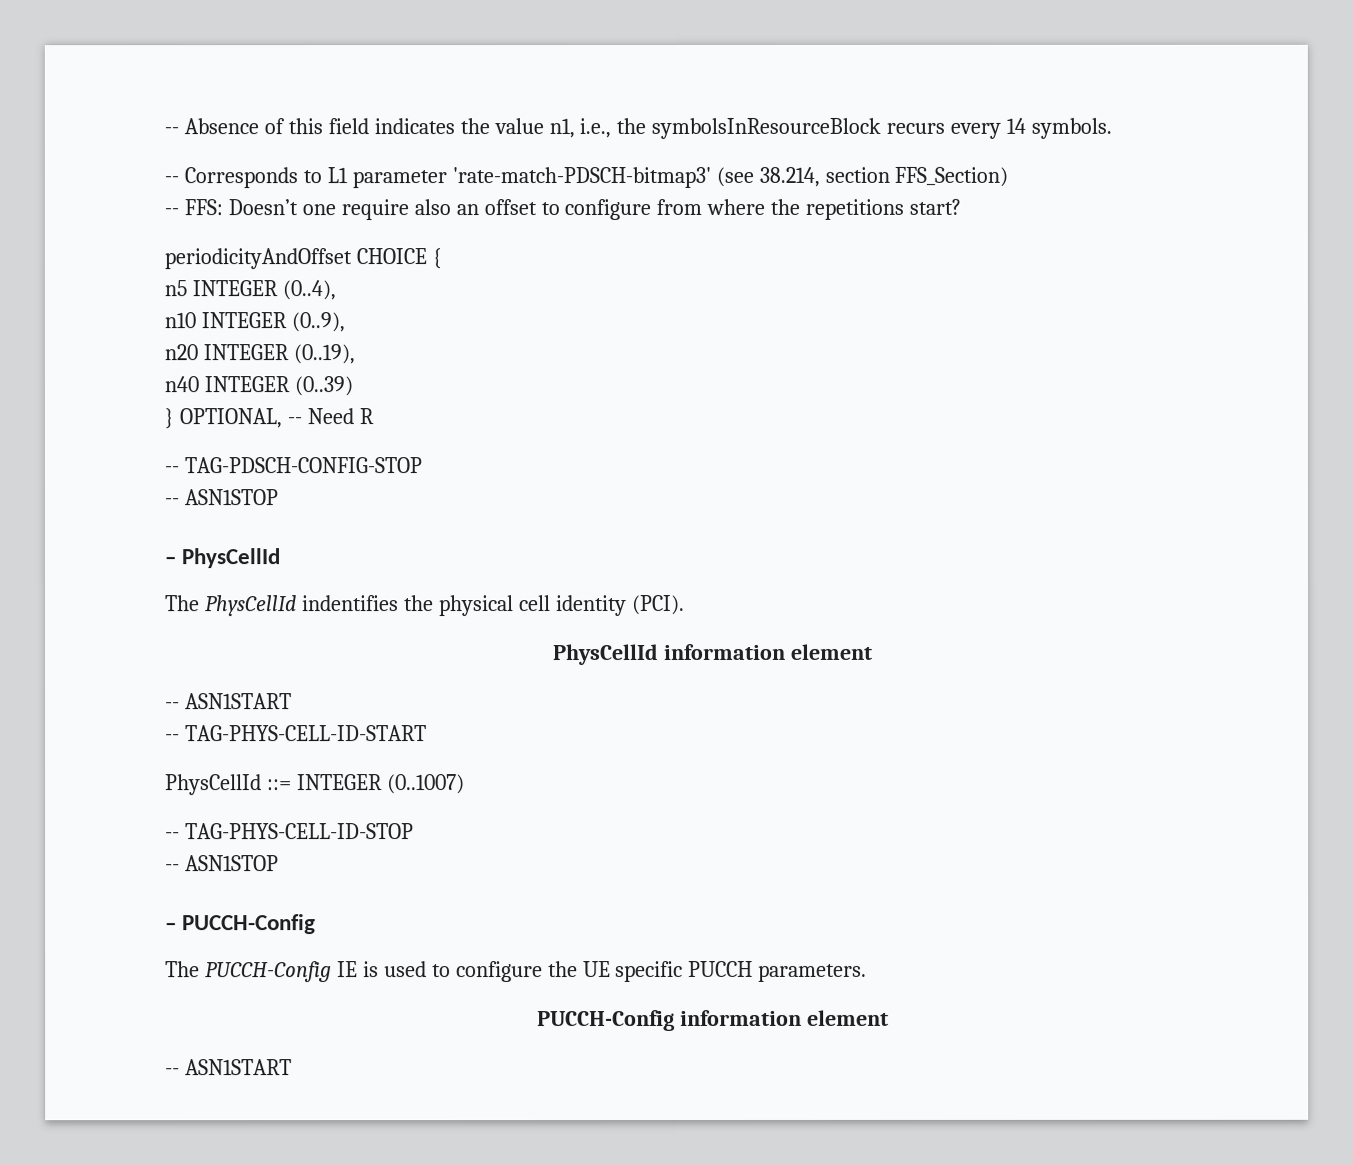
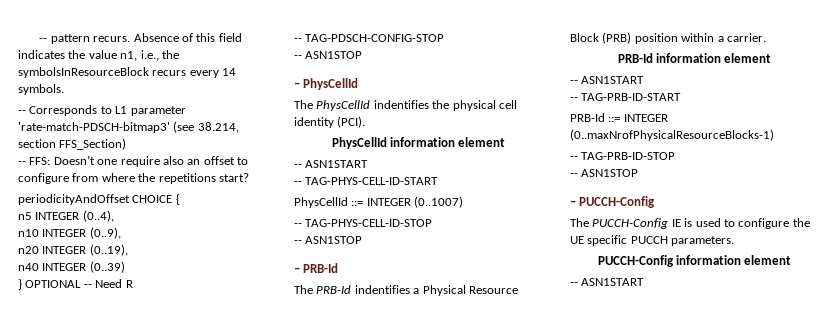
- -- Absence of this field indicates the value n1, i.e., the symbolsInResourceBlock recurs every 14 symbols.
+ -- pattern recurs. Absence of this field indicates the value n1, i.e., the symbolsInResourceBlock recurs every 14 symbols.
- } OPTIONAL, -- Need R
+ } OPTIONAL -- Need R
+ – PRB-Id
+ The PRB-Id indentifies a Physical Resource Block (PRB) position within a carrier.
+ PRB-Id information element
+ -- ASN1START
+ -- TAG-PRB-ID-START
+ PRB-Id ::= INTEGER (0..maxNrofPhysicalResourceBlocks-1)
+ -- TAG-PRB-ID-STOP
+ -- ASN1STOP

